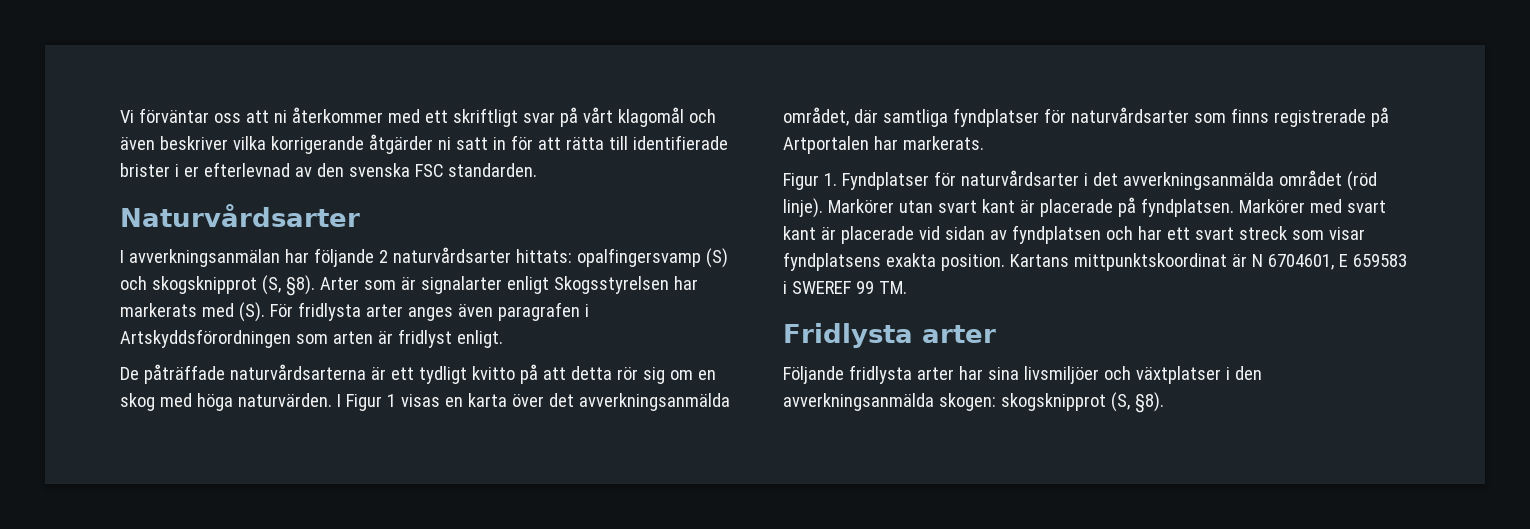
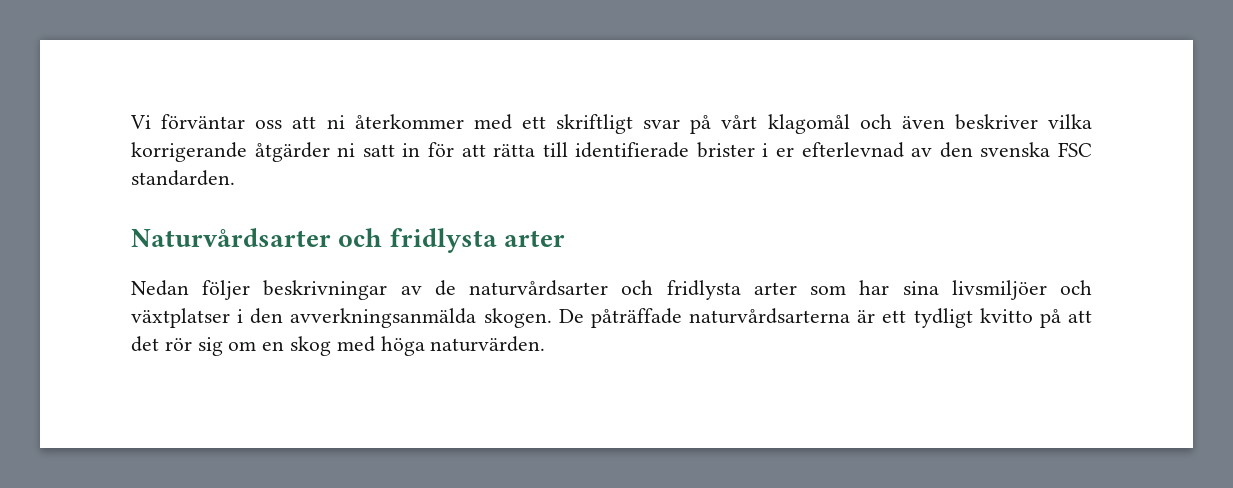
- Naturvårdsarter
- I avverkningsanmälan har följande 2 naturvårdsarter hittats: opalfingersvamp (S) och skogsknipprot (S, §8). Arter som är signalarter enligt Skogsstyrelsen har markerats med (S). För fridlysta arter anges även paragrafen i Artskyddsförordningen som arten är fridlyst enligt.
- De påträffade naturvårdsarterna är ett tydligt kvitto på att detta rör sig om en skog med höga naturvärden. I Figur 1 visas en karta över det avverkningsanmälda området, där samtliga fyndplatser för naturvårdsarter som finns registrerade på Artportalen har markerats.
- Figur 1. Fyndplatser för naturvårdsarter i det avverkningsanmälda området (röd linje). Markörer utan svart kant är placerade på fyndplatsen. Markörer med svart kant är placerade vid sidan av fyndplatsen och har ett svart streck som visar fyndplatsens exakta position. Kartans mittpunktskoordinat är N 6704601, E 659583 i SWEREF 99 TM.
- Fridlysta arter
- Följande fridlysta arter har sina livsmiljöer och växtplatser i den avverkningsanmälda skogen: skogsknipprot (S, §8).
+ Naturvårdsarter och fridlysta arter
+ Nedan följer beskrivningar av de naturvårdsarter och fridlysta arter som har sina livsmiljöer och växtplatser i den avverkningsanmälda skogen. De påträffade naturvårdsarterna är ett tydligt kvitto på att det rör sig om en skog med höga naturvärden.

